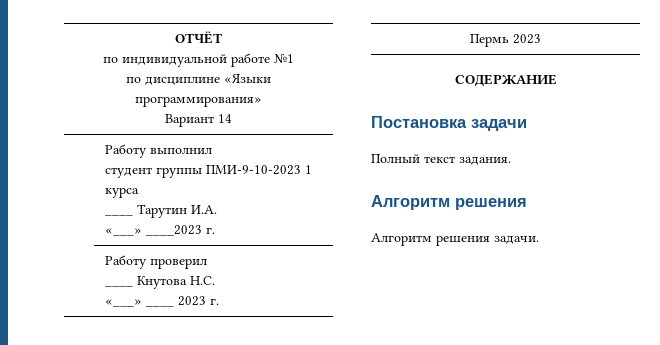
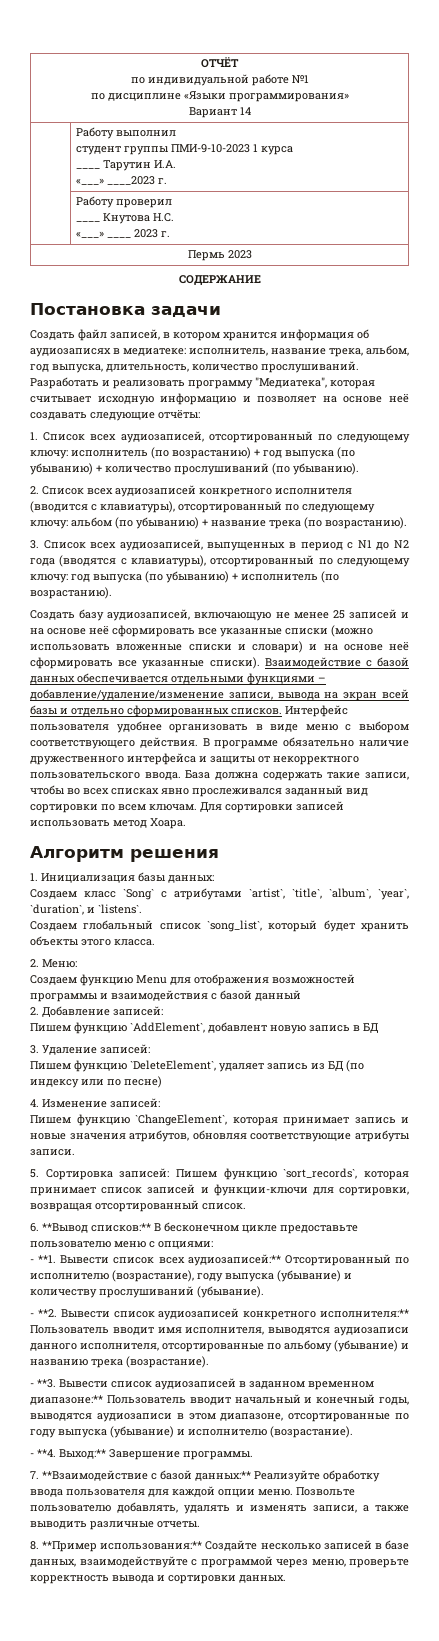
- Полный текст задания.
+ Создать файл записей, в котором хранится информация об аудиозаписях в медиатеке: исполнитель, название трека, альбом, год выпуска, длительность, количество прослушиваний. Разработать и реализовать программу "Медиатека", которая считывает исходную информацию и позволяет на основе неё создавать следующие отчёты:
+ 1. Список всех аудиозаписей, отсортированный по следующему ключу: исполнитель (по возрастанию) + год выпуска (по убыванию) + количество прослушиваний (по убыванию).
+ 2. Список всех аудиозаписей конкретного исполнителя (вводится с клавиатуры), отсортированный по следующему ключу: альбом (по убыванию) + название трека (по возрастанию).
+ 3. Список всех аудиозаписей, выпущенных в период с N1 до N2 года (вводятся с клавиатуры), отсортированный по следующему ключу: год выпуска (по убыванию) + исполнитель (по возрастанию).
+ Создать базу аудиозаписей, включающую не менее 25 записей и на основе неё сформировать все указанные списки (можно использовать вложенные списки и словари) и на основе неё сформировать все указанные списки). Взаимодействие с базой данных обеспечивается отдельными функциями – добавление/удаление/изменение записи, вывода на экран всей базы и отдельно сформированных списков. Интерфейс пользователя удобнее организовать в виде меню с выбором соответствующего действия. В программе обязательно наличие дружественного интерфейса и защиты от некорректного пользовательского ввода. База должна содержать такие записи, чтобы во всех списках явно прослеживался заданный вид сортировки по всем ключам. Для сортировки записей использовать метод Хоара.
  Алгоритм решения
- Алгоритм решения задачи.
+ 1. Инициализация базы данных:
+ Создаем класс `Song` с атрибутами `artist`, `title`, `album`, `year`, `duration`, и `listens`.
+ Создаем глобальный список `song_list`, который будет хранить объекты этого класса.
+ 2. Меню:
+ Создаем функцию Menu для отображения возможностей программы и взаимодействия с базой данный
+ 2. Добавление записей:
+ Пишем функцию `AddElement`, добавлент новую запись в БД
+ 3. Удаление записей:
+ Пишем функцию `DeleteElement`, удаляет запись из БД (по индексу или по песне)
+ 4. Изменение записей:
+ Пишем функцию `СhangeElement`, которая принимает запись и новые значения атрибутов, обновляя соответствующие атрибуты записи.
+ 5. Сортировка записей: Пишем функцию `sort_records`, которая принимает список записей и функции-ключи для сортировки, возвращая отсортированный список.
+ 6. **Вывод списков:** В бесконечном цикле предоставьте пользователю меню с опциями:
+ - **1. Вывести список всех аудиозаписей:** Отсортированный по исполнителю (возрастание), году выпуска (убывание) и количеству прослушиваний (убывание).
+ - **2. Вывести список аудиозаписей конкретного исполнителя:** Пользователь вводит имя исполнителя, выводятся аудиозаписи данного исполнителя, отсортированные по альбому (убывание) и названию трека (возрастание).
+ - **3. Вывести список аудиозаписей в заданном временном диапазоне:** Пользователь вводит начальный и конечный годы, выводятся аудиозаписи в этом диапазоне, отсортированные по году выпуска (убывание) и исполнителю (возрастание).
+ - **4. Выход:** Завершение программы.
+ 7. **Взаимодействие с базой данных:** Реализуйте обработку ввода пользователя для каждой опции меню. Позвольте пользователю добавлять, удалять и изменять записи, а также выводить различные отчеты.
+ 8. **Пример использования:** Создайте несколько записей в базе данных, взаимодействуйте с программой через меню, проверьте корректность вывода и сортировки данных.

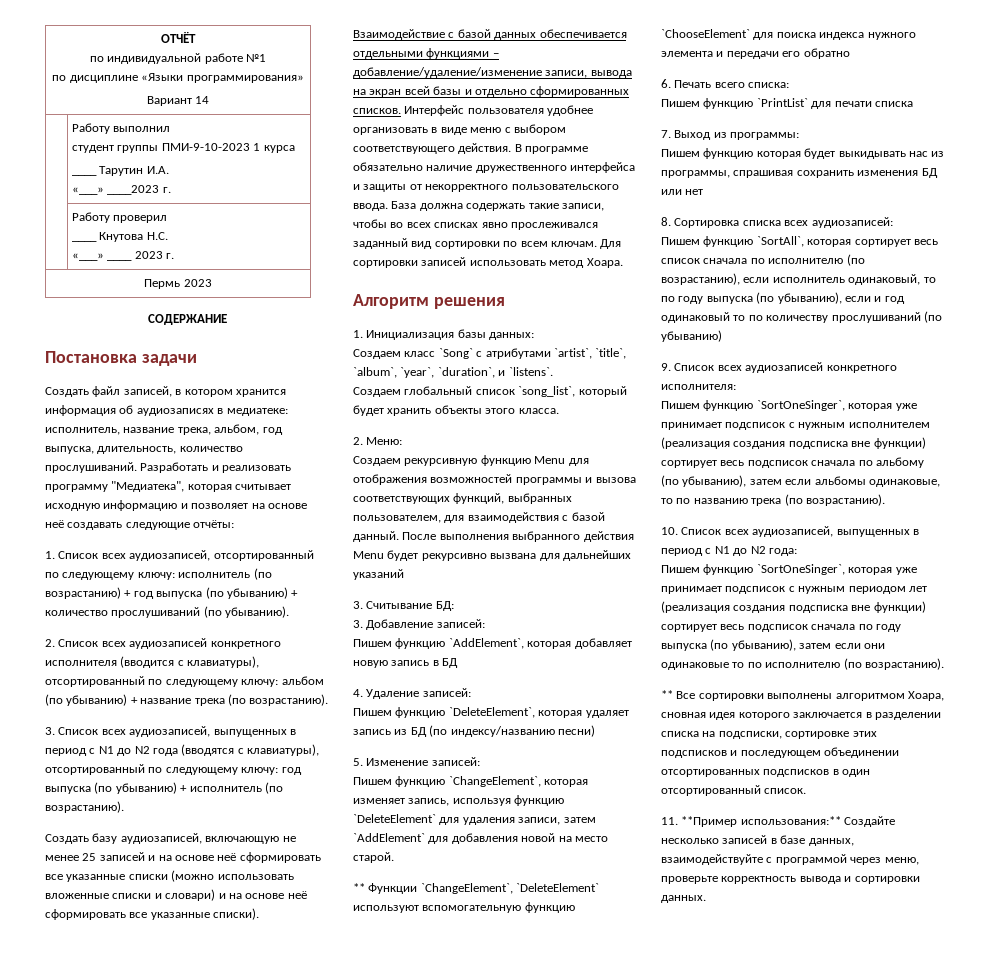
- Создаем функцию Menu для отображения возможностей программы и взаимодействия с базой данный
- 2. Добавление записей:
+ Создаем рекурсивную функцию Menu для отображения возможностей программы и вызова соответствующих функций, выбранных пользователем, для взаимодействия с базой данный. После выполнения выбранного действия Меnu будет рекурсивно вызвана для дальнейших указаний
+ 3. Считывание БД:
+ 3. Добавление записей:
- Пишем функцию `AddElement`, добавлент новую запись в БД
+ Пишем функцию `AddElement`, которая добавляет новую запись в БД
- 3. Удаление записей:
+ 4. Удаление записей:
- Пишем функцию `DeleteElement`, удаляет запись из БД (по индексу или по песне)
- 4. Изменение записей:
+ Пишем функцию `DeleteElement`, которая удаляет запись из БД (по индексу/названию песни)
+ 5. Изменение записей:
- Пишем функцию `СhangeElement`, которая принимает запись и новые значения атрибутов, обновляя соответствующие атрибуты записи.
- 5. Сортировка записей: Пишем функцию `sort_records`, которая принимает список записей и функции-ключи для сортировки, возвращая отсортированный список.
- 6. **Вывод списков:** В бесконечном цикле предоставьте пользователю меню с опциями:
- - **1. Вывести список всех аудиозаписей:** Отсортированный по исполнителю (возрастание), году выпуска (убывание) и количеству прослушиваний (убывание).
- - **2. Вывести список аудиозаписей конкретного исполнителя:** Пользователь вводит имя исполнителя, выводятся аудиозаписи данного исполнителя, отсортированные по альбому (убывание) и названию трека (возрастание).
- - **3. Вывести список аудиозаписей в заданном временном диапазоне:** Пользователь вводит начальный и конечный годы, выводятся аудиозаписи в этом диапазоне, отсортированные по году выпуска (убывание) и исполнителю (возрастание).
- - **4. Выход:** Завершение программы.
- 7. **Взаимодействие с базой данных:** Реализуйте обработку ввода пользователя для каждой опции меню. Позвольте пользователю добавлять, удалять и изменять записи, а также выводить различные отчеты.
- 8. **Пример использования:** Создайте несколько записей в базе данных, взаимодействуйте с программой через меню, проверьте корректность вывода и сортировки данных.
+ Пишем функцию `СhangeElement`, которая изменяет запись, используя функцию `DeleteElement` для удаления записи, затем `AddElement` для добавления новой на место старой.
+ ** Функции `СhangeElement`, `DeleteElement` используют вспомогательную функцию `ChooseElement` для поиска индекса нужного элемента и передачи его обратно
+ 6. Печать всего списка:
+ Пишем функцию `PrintList` для печати списка
+ 7. Выход из программы:
+ Пишем функцию которая будет выкидывать нас из программы, спрашивая сохранить изменения БД или нет
+ 8. Сортировка списка всех аудиозаписей:
+ Пишем функцию `SortAll`, которая сортирует весь список сначала по исполнителю (по возрастанию), если исполнитель одинаковый, то по году выпуска (по убыванию), если и год одинаковый то по количеству прослушиваний (по убыванию)
+ 9. Список всех аудиозаписей конкретного исполнителя:
+ Пишем функцию `SortOneSinger`, которая уже принимает подсписок с нужным исполнителем (реализация создания подсписка вне функции) сортирует весь подсписок сначала по альбому (по убыванию), затем если альбомы одинаковые, то по названию трека (по возрастанию).
+ 10. Список всех аудиозаписей, выпущенных в период с N1 до N2 года:
+ Пишем функцию `SortOneSinger`, которая уже принимает подсписок с нужным периодом лет (реализация создания подсписка вне функции) сортирует весь подсписок сначала по году выпуска (по убыванию), затем если они одинаковые то по исполнителю (по возрастанию).
+ ** Все сортировки выполнены алгоритмом Хоара, сновная идея которого заключается в разделении списка на подсписки, сортировке этих подсписков и последующем объединении отсортированных подсписков в один отсортированный список.
+ 11. **Пример использования:** Создайте несколько записей в базе данных, взаимодействуйте с программой через меню, проверьте корректность вывода и сортировки данных.

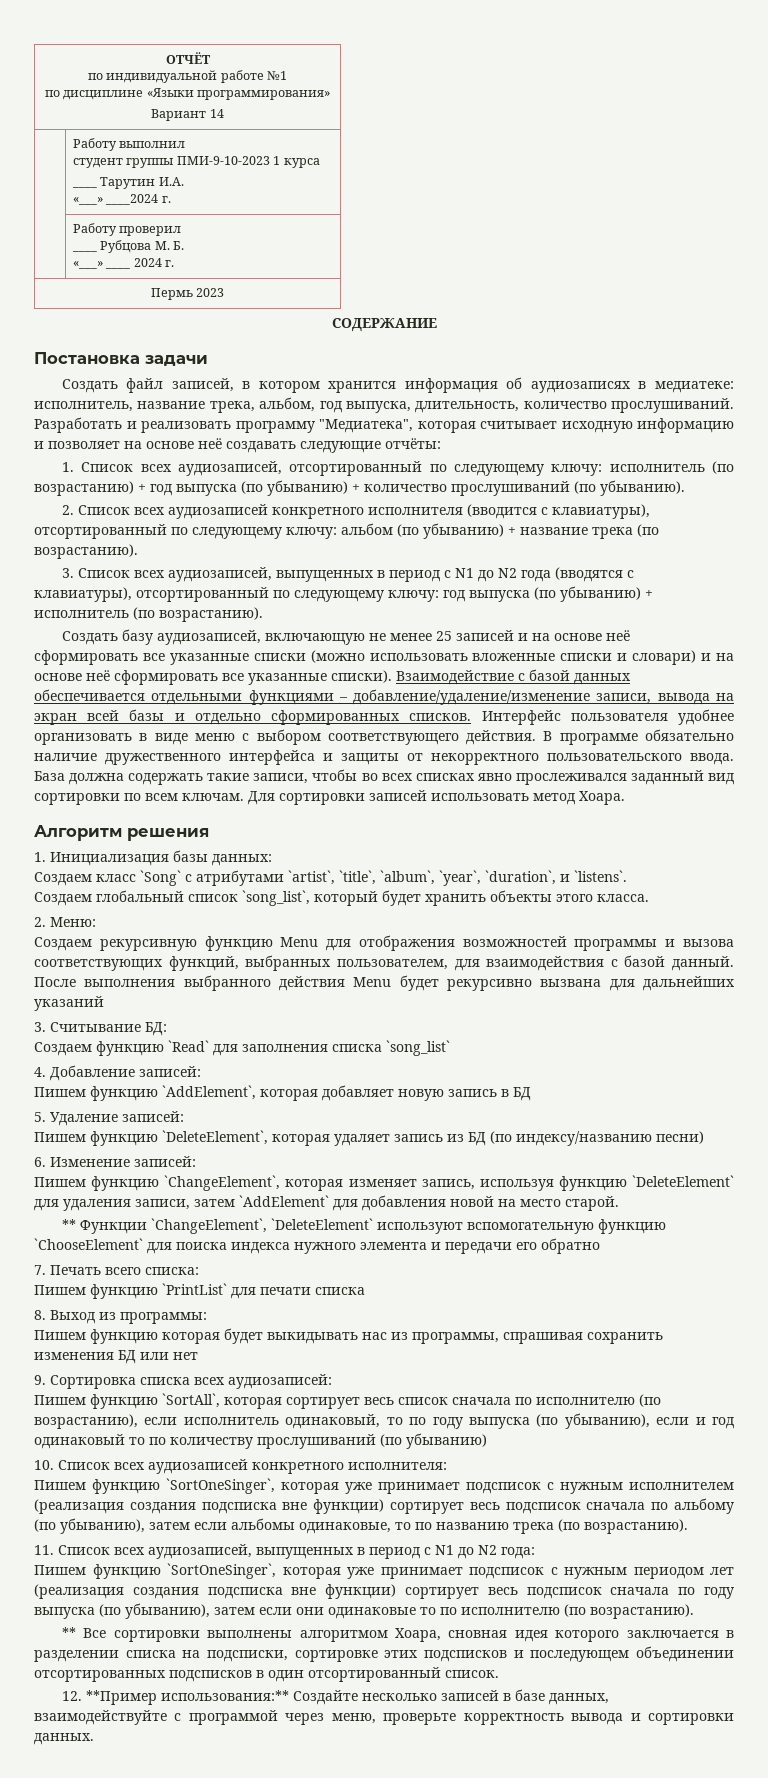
  | Работу выполнил
  студент группы ПМИ-9-10-2023 1 курса
  ____ Тарутин И.А.
- «___» ____2023 г.
+ «___» ____2024 г.
  | Работу проверил
- ____ Кнутова Н.С.
- «___» ____ 2023 г.
+ ____ Рубцова М. Б.
+ «___» ____ 2024 г.
- 3. Добавление записей:
+ Создаем функцию `Read` для заполнения списка `song_list`
+ 4. Добавление записей:
- 4. Удаление записей:
+ 5. Удаление записей:
- 5. Изменение записей:
+ 6. Изменение записей:
- 6. Печать всего списка:
+ 7. Печать всего списка:
- 7. Выход из программы:
+ 8. Выход из программы:
- 8. Сортировка списка всех аудиозаписей:
+ 9. Сортировка списка всех аудиозаписей:
- 9. Список всех аудиозаписей конкретного исполнителя:
+ 10. Список всех аудиозаписей конкретного исполнителя:
- 10. Список всех аудиозаписей, выпущенных в период с N1 до N2 года:
+ 11. Список всех аудиозаписей, выпущенных в период с N1 до N2 года:
- 11. **Пример использования:** Создайте несколько записей в базе данных, взаимодействуйте с программой через меню, проверьте корректность вывода и сортировки данных.
+ 12. **Пример использования:** Создайте несколько записей в базе данных, взаимодействуйте с программой через меню, проверьте корректность вывода и сортировки данных.

